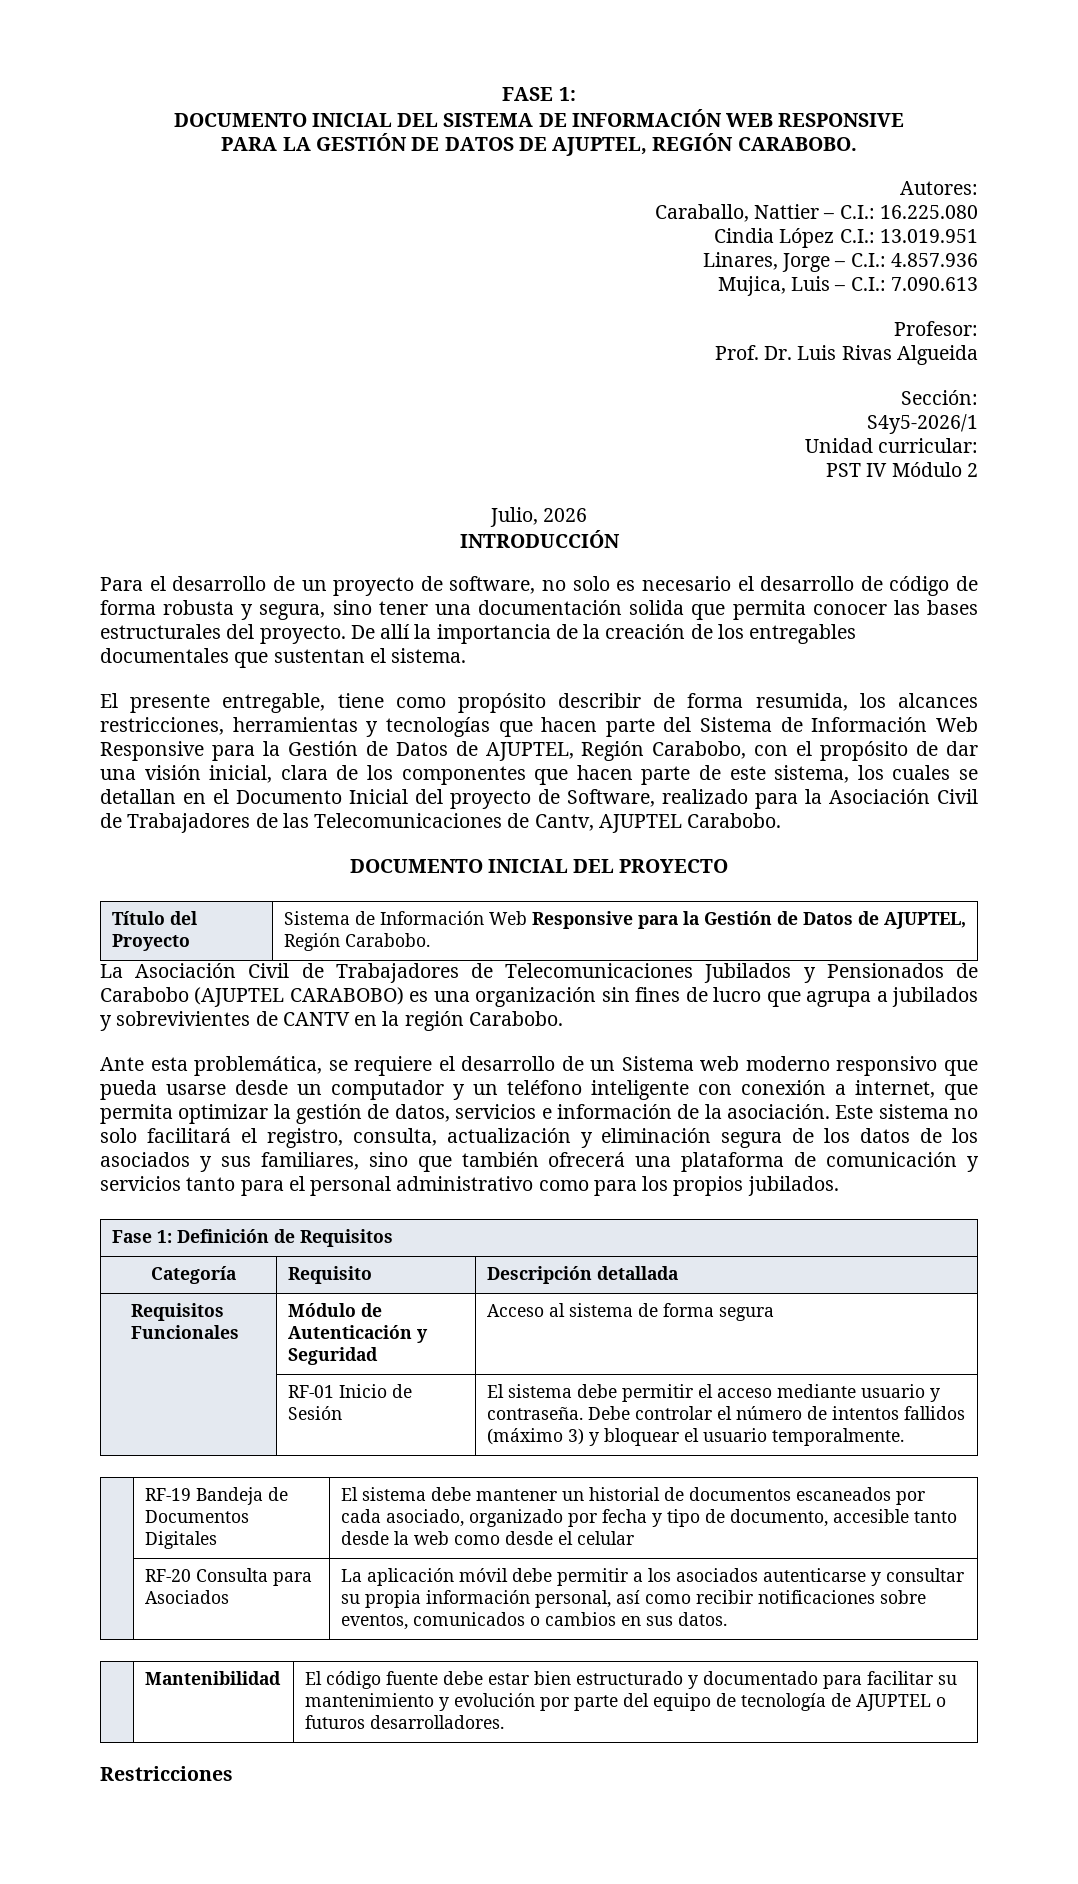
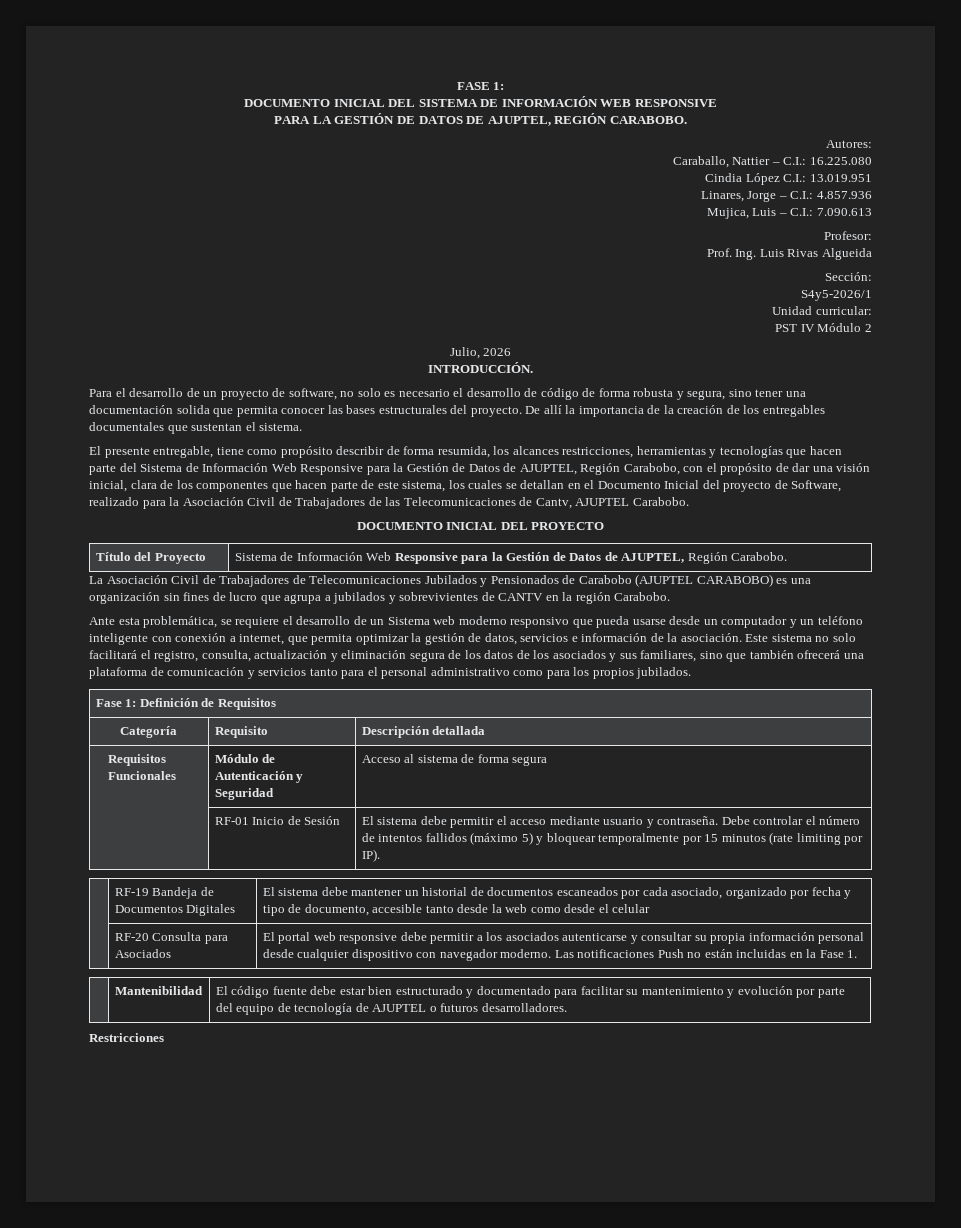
- Prof. Dr. Luis Rivas Algueida
+ Prof. Ing. Luis Rivas Algueida
- INTRODUCCIÓN
+ INTRODUCCIÓN.
- | RF-01 Inicio de Sesión | El sistema debe permitir el acceso mediante usuario y contraseña. Debe controlar el número de intentos fallidos (máximo 3) y bloquear el usuario temporalmente.
+ | RF-01 Inicio de Sesión | El sistema debe permitir el acceso mediante usuario y contraseña. Debe controlar el número de intentos fallidos (máximo 5) y bloquear temporalmente por 15 minutos (rate limiting por IP).
- | RF-20 Consulta para Asociados | La aplicación móvil debe permitir a los asociados autenticarse y consultar su propia información personal, así como recibir notificaciones sobre eventos, comunicados o cambios en sus datos.
+ | RF-20 Consulta para Asociados | El portal web responsive debe permitir a los asociados autenticarse y consultar su propia información personal desde cualquier dispositivo con navegador moderno. Las notificaciones Push no están incluidas en la Fase 1.

